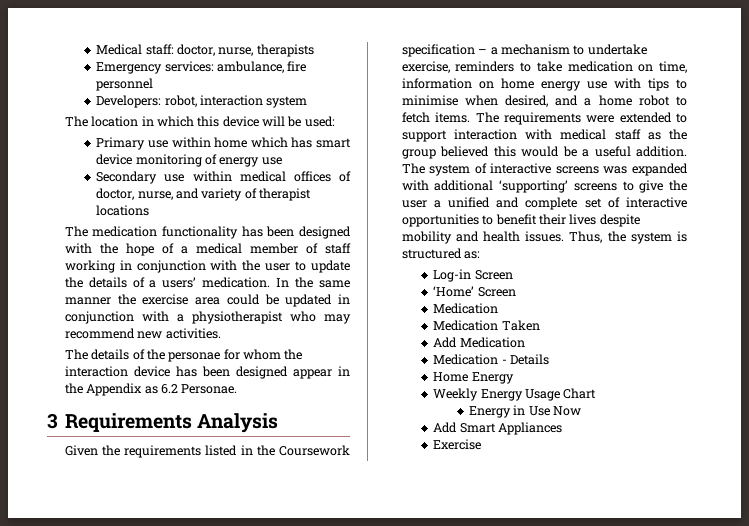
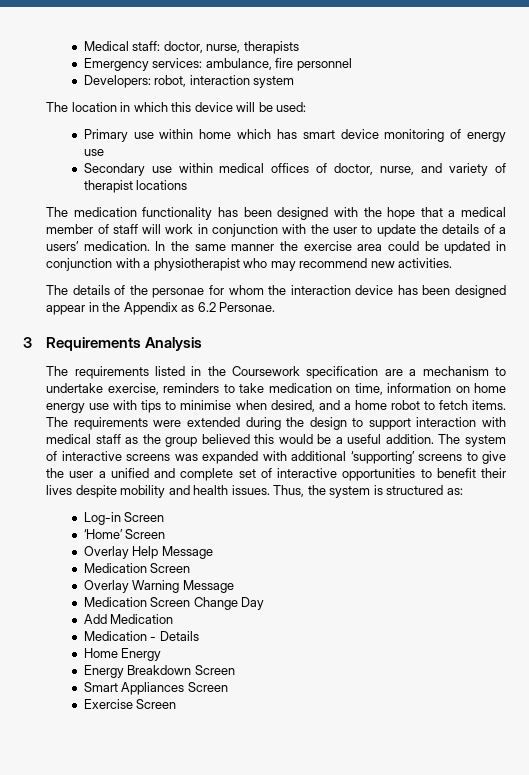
- The medication functionality has been designed with the hope of a medical member of staff working in conjunction with the user to update the details of a users’ medication.
+ The medication functionality has been designed with the hope that a medical member of staff will work in conjunction with the user to update the details of a users’ medication.
- Given the requirements listed in the Coursework specification – a mechanism to undertake exercise, reminders to take medication on time, information on home energy use with tips to minimise when desired, and a home robot to fetch items.
+ The requirements listed in the Coursework specification are a mechanism to undertake exercise, reminders to take medication on time, information on home energy use with tips to minimise when desired, and a home robot to fetch items.
- The requirements were extended to support interaction with medical staff as the group believed this would be a useful addition.
+ The requirements were extended during the design to support interaction with medical staff as the group believed this would be a useful addition.
  ‘Home’ Screen
- Medication
- Medication Taken
+ Overlay Help Message
+ Medication Screen
+ Overlay Warning Message
+ Medication Screen Change Day
- Weekly Energy Usage Chart
- Energy in Use Now
- Add Smart Appliances
+ Energy Breakdown Screen
+ Smart Appliances Screen
- Exercise
+ Exercise Screen

